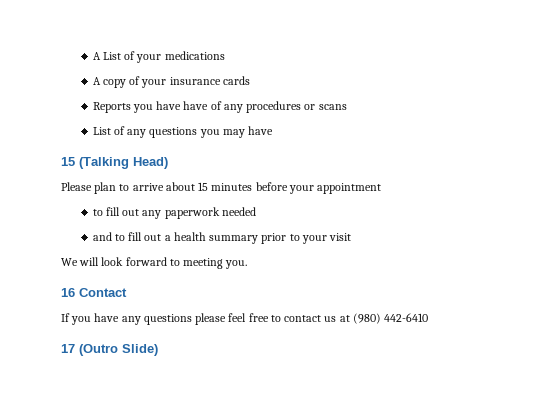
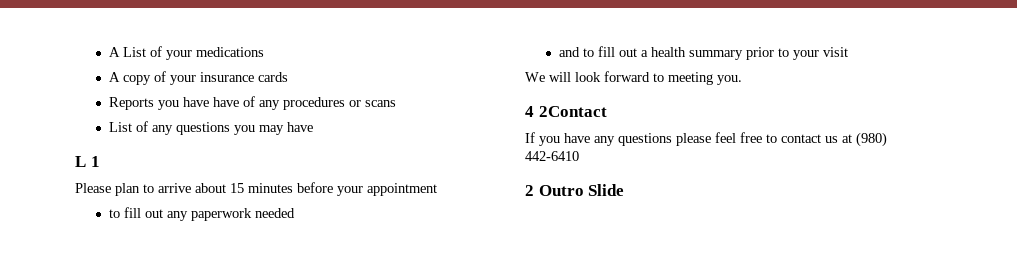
- 15 (Talking Head)
+ L 1
- 16 Contact
+ 4 2Contact
- 17 (Outro Slide)
+ 2 Outro Slide

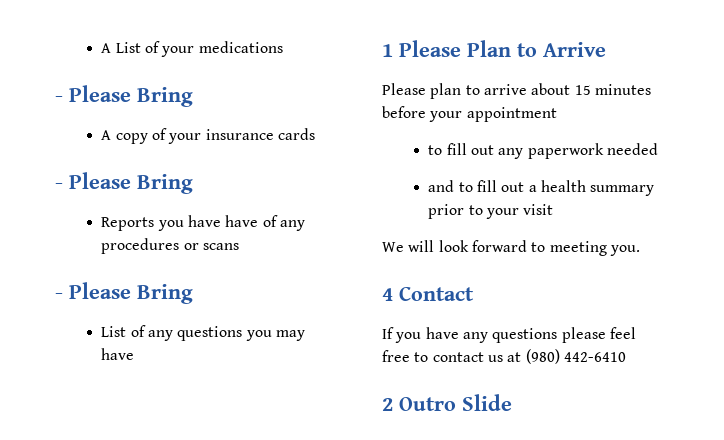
  A List of your medications
+ - Please Bring
  A copy of your insurance cards
+ - Please Bring
  Reports you have have of any procedures or scans
+ - Please Bring
- L 1
+ 1 Please Plan to Arrive
- 4 2Contact
+ 4 Contact

